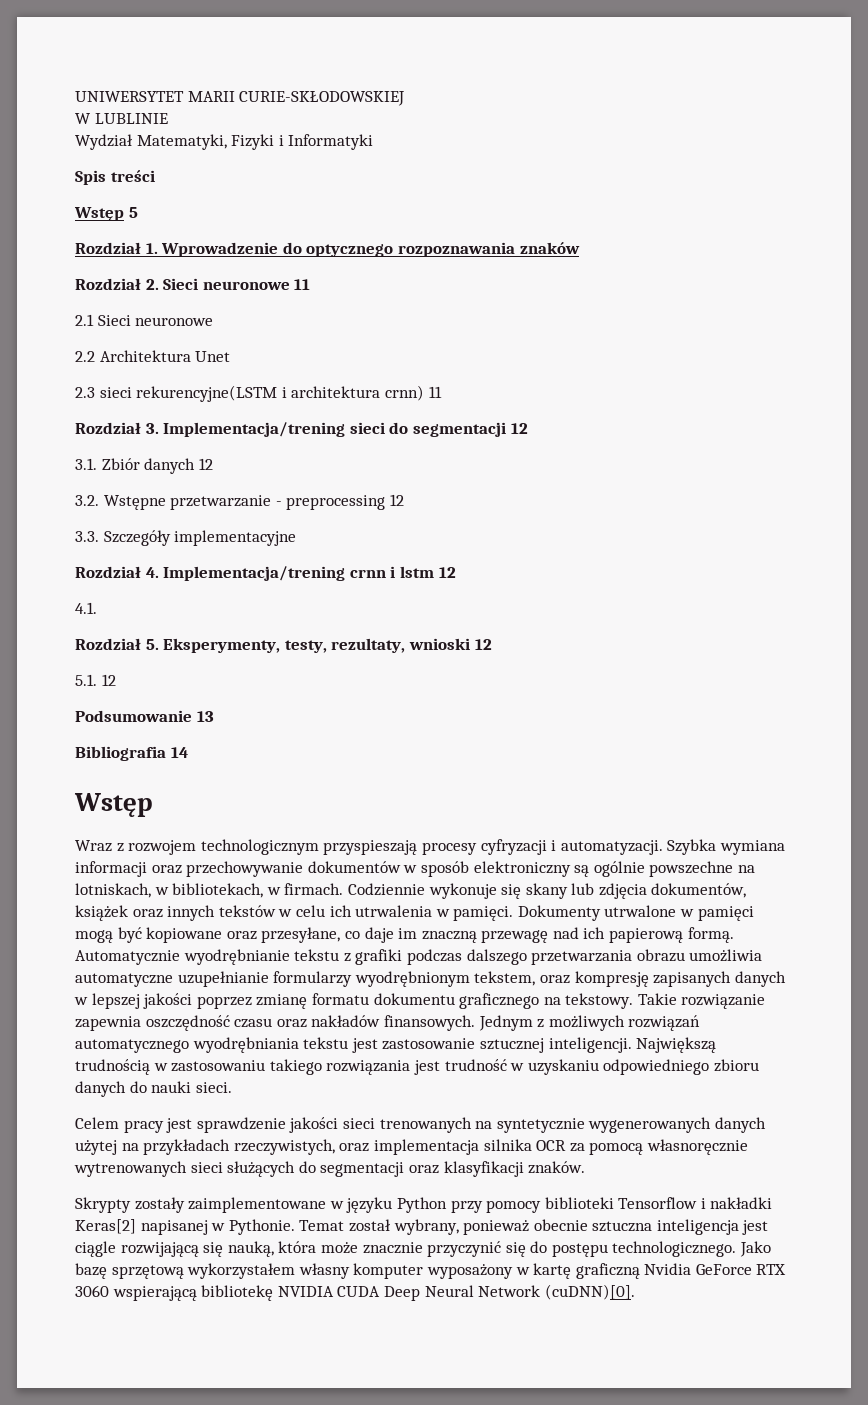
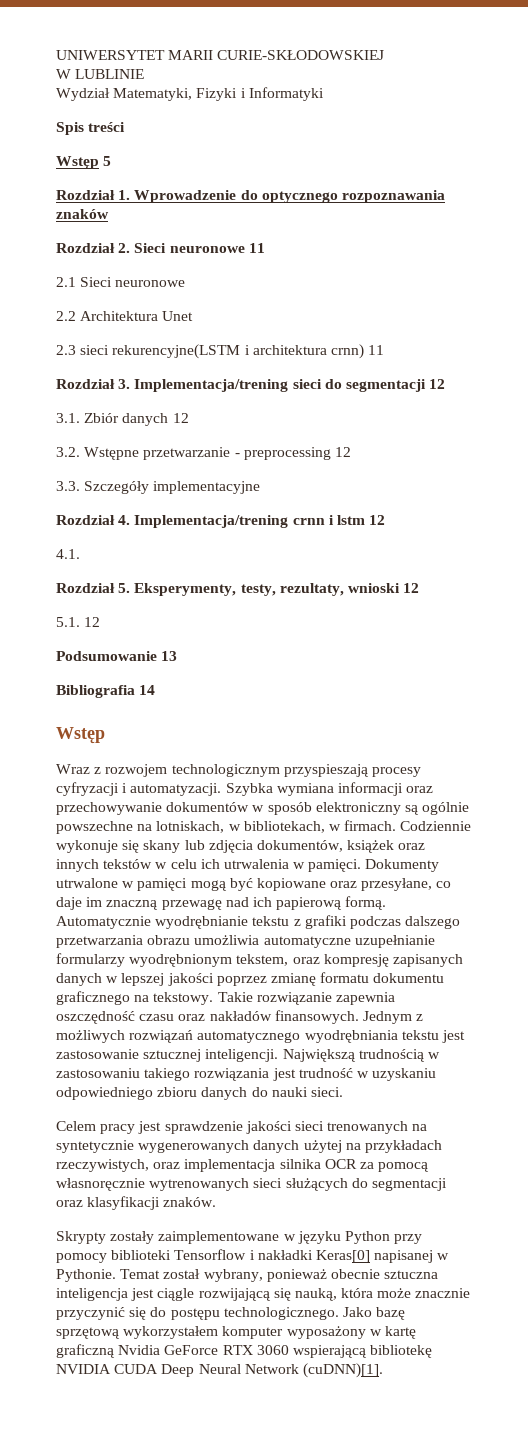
- Skrypty zostały zaimplementowane w języku Python przy pomocy biblioteki Tensorflow i nakładki Keras[2] napisanej w Pythonie.
+ Skrypty zostały zaimplementowane w języku Python przy pomocy biblioteki Tensorflow i nakładki Keras[0] napisanej w Pythonie.
- Jako bazę sprzętową wykorzystałem własny komputer wyposażony w kartę graficzną Nvidia GeForce RTX 3060 wspierającą bibliotekę NVIDIA CUDA Deep Neural Network (cuDNN)[0].
+ Jako bazę sprzętową wykorzystałem komputer wyposażony w kartę graficzną Nvidia GeForce RTX 3060 wspierającą bibliotekę NVIDIA CUDA Deep Neural Network (cuDNN)[1].

